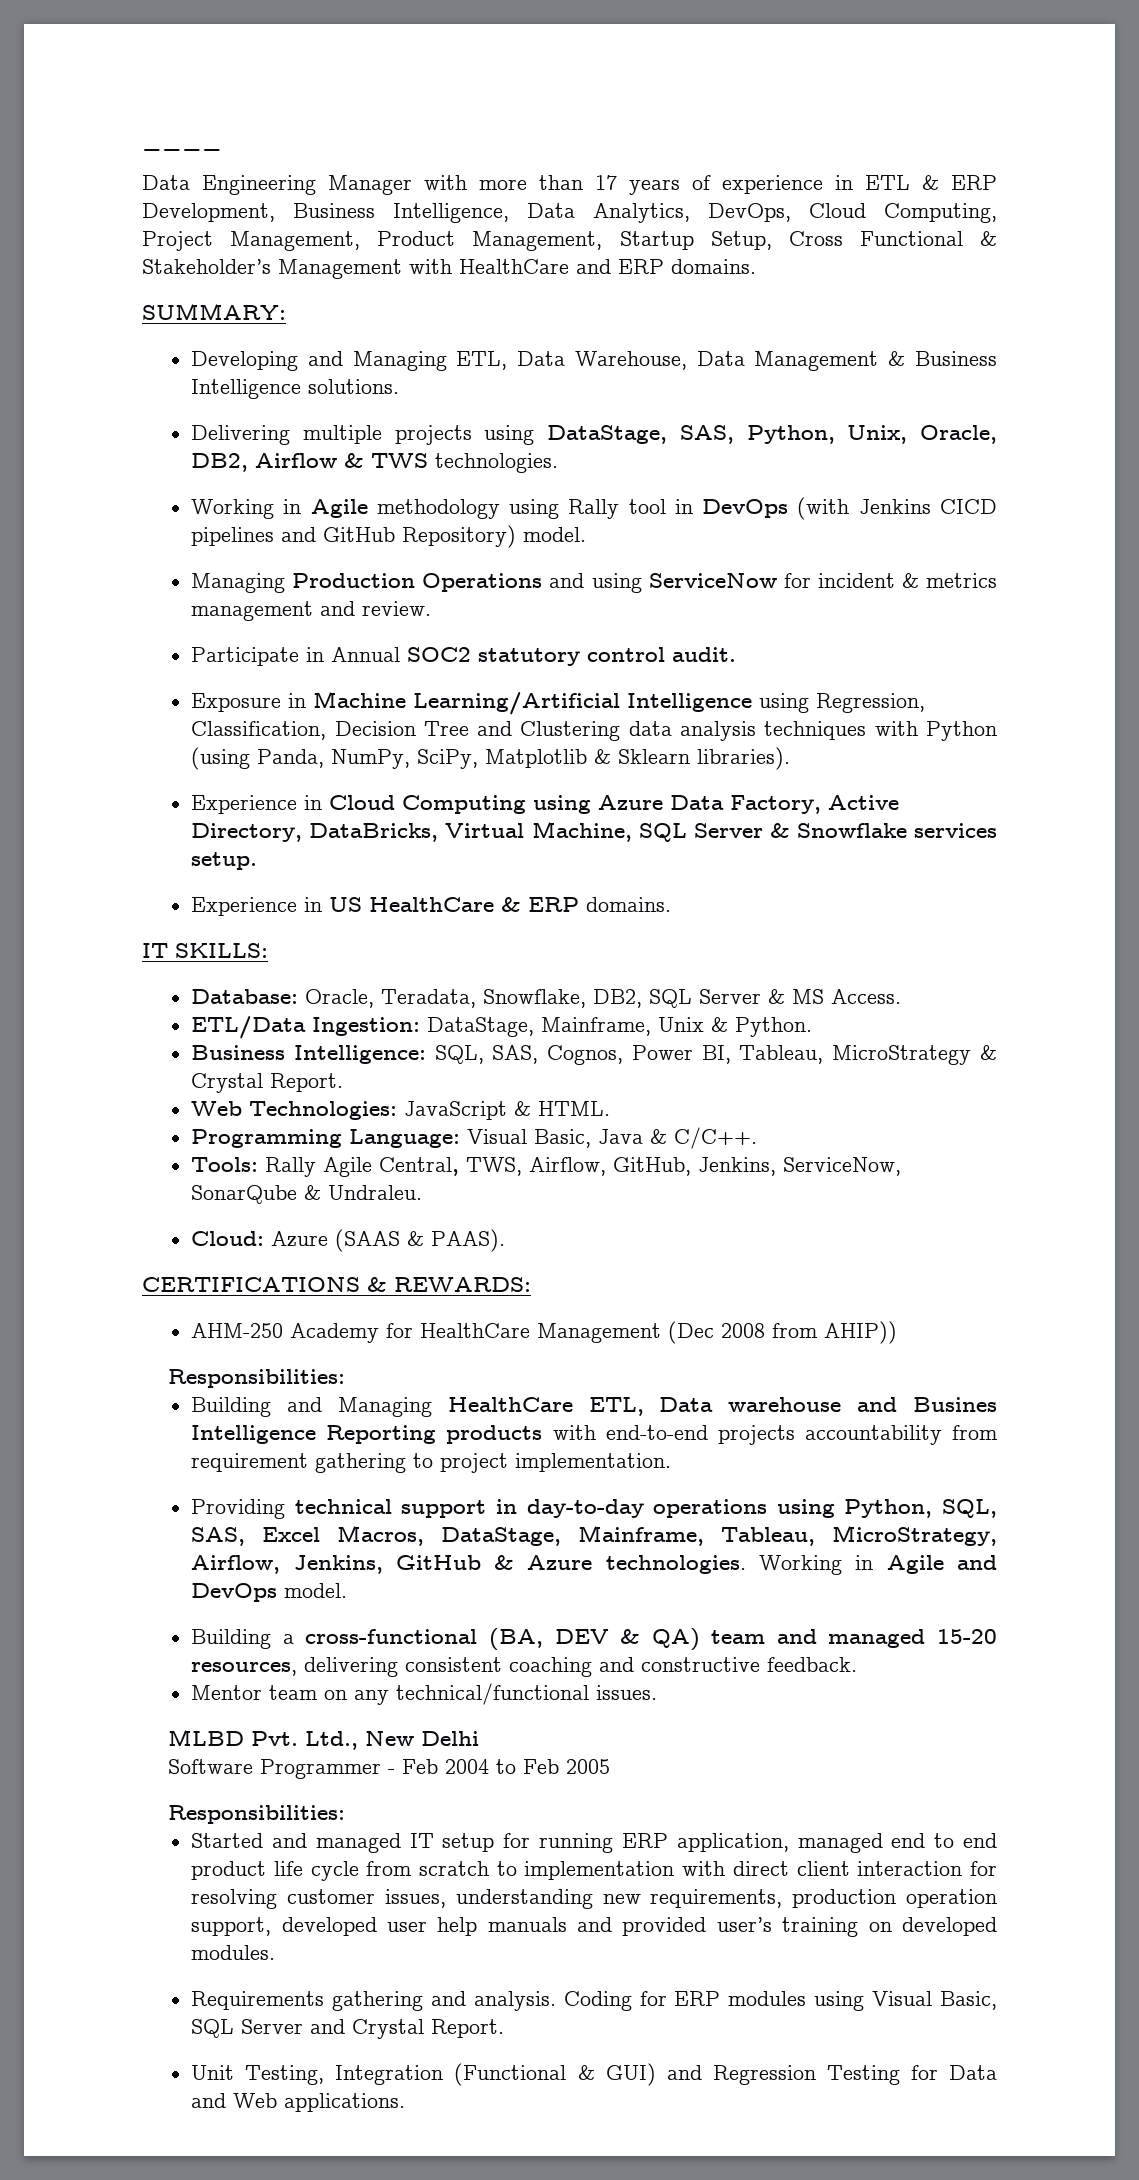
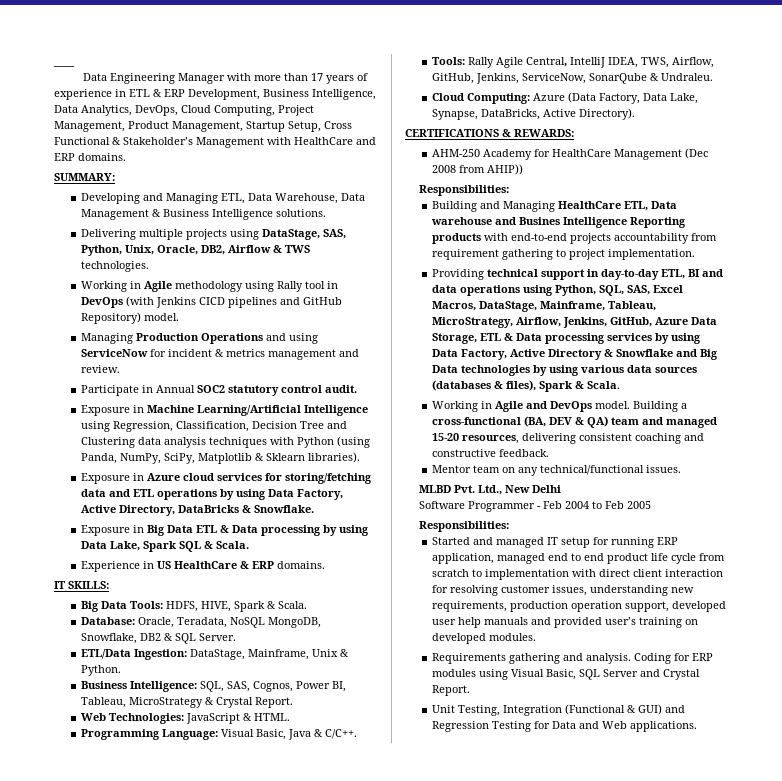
- Experience in Cloud Computing using Azure Data Factory, Active Directory, DataBricks, Virtual Machine, SQL Server & Snowflake services setup.
+ Exposure in Azure cloud services for storing/fetching data and ETL operations by using Data Factory, Active Directory, DataBricks & Snowflake.
+ Exposure in Big Data ETL & Data processing by using Data Lake, Spark SQL & Scala.
- Database: Oracle, Teradata, Snowflake, DB2, SQL Server & MS Access.
+ Big Data Tools: HDFS, HIVE, Spark & Scala.
+ Database: Oracle, Teradata, NoSQL MongoDB, Snowflake, DB2 & SQL Server.
- Tools: Rally Agile Central, TWS, Airflow, GitHub, Jenkins, ServiceNow, SonarQube & Undraleu.
+ Tools: Rally Agile Central, IntelliJ IDEA, TWS, Airflow, GitHub, Jenkins, ServiceNow, SonarQube & Undraleu.
- Cloud: Azure (SAAS & PAAS).
+ Cloud Computing: Azure (Data Factory, Data Lake, Synapse, DataBricks, Active Directory).
- Providing technical support in day-to-day operations using Python, SQL, SAS, Excel Macros, DataStage, Mainframe, Tableau, MicroStrategy, Airflow, Jenkins, GitHub & Azure technologies. Working in Agile and DevOps model.
- Building a cross-functional (BA, DEV & QA) team and managed 15-20 resources, delivering consistent coaching and constructive feedback.
+ Providing technical support in day-to-day ETL, BI and data operations using Python, SQL, SAS, Excel Macros, DataStage, Mainframe, Tableau, MicroStrategy, Airflow, Jenkins, GitHub, Azure Data Storage, ETL & Data processing services by using Data Factory, Active Directory & Snowflake and Big Data technologies by using various data sources (databases & files), Spark & Scala.
+ Working in Agile and DevOps model. Building a cross-functional (BA, DEV & QA) team and managed 15-20 resources, delivering consistent coaching and constructive feedback.

